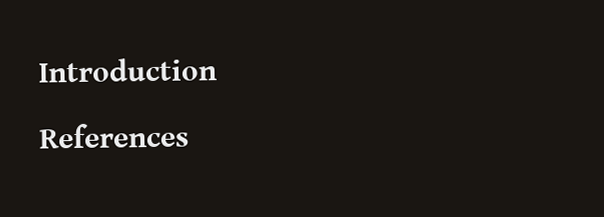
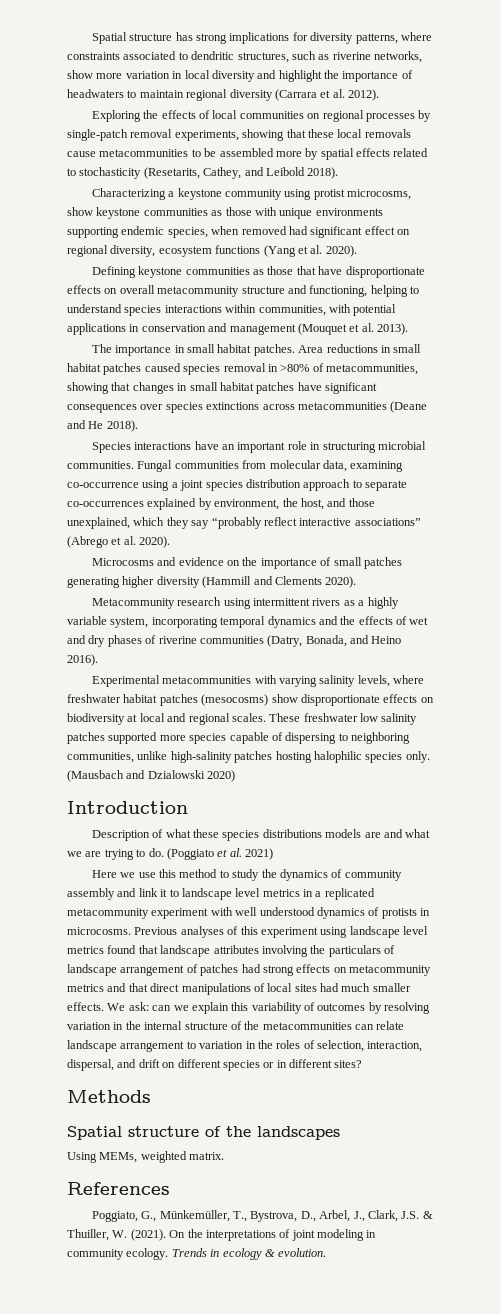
+ Spatial structure has strong implications for diversity patterns, where constraints associated to dendritic structures, such as riverine networks, show more variation in local diversity and highlight the importance of headwaters to maintain regional diversity (Carrara et al. 2012).
+ Exploring the effects of local communities on regional processes by single-patch removal experiments, showing that these local removals cause metacommunities to be assembled more by spatial effects related to stochasticity (Resetarits, Cathey, and Leibold 2018).
+ Characterizing a keystone community using protist microcosms, show keystone communities as those with unique environments supporting endemic species, when removed had significant effect on regional diversity, ecosystem functions (Yang et al. 2020).
+ Defining keystone communities as those that have disproportionate effects on overall metacommunity structure and functioning, helping to understand species interactions within communities, with potential applications in conservation and management (Mouquet et al. 2013).
+ The importance in small habitat patches. Area reductions in small habitat patches caused species removal in >80% of metacommunities, showing that changes in small habitat patches have significant consequences over species extinctions across metacommunities (Deane and He 2018).
+ Species interactions have an important role in structuring microbial communities. Fungal communities from molecular data, examining co-occurrence using a joint species distribution approach to separate co-occurrences explained by environment, the host, and those unexplained, which they say “probably reflect interactive associations” (Abrego et al. 2020).
+ Microcosms and evidence on the importance of small patches generating higher diversity (Hammill and Clements 2020).
+ Metacommunity research using intermittent rivers as a highly variable system, incorporating temporal dynamics and the effects of wet and dry phases of riverine communities (Datry, Bonada, and Heino 2016).
+ Experimental metacommunities with varying salinity levels, where freshwater habitat patches (mesocosms) show disproportionate effects on biodiversity at local and regional scales. These freshwater low salinity patches supported more species capable of dispersing to neighboring communities, unlike high-salinity patches hosting halophilic species only. (Mausbach and Dzialowski 2020)
  Introduction
+ Description of what these species distributions models are and what we are trying to do. (Poggiato et al. 2021)
+ Here we use this method to study the dynamics of community assembly and link it to landscape level metrics in a replicated metacommunity experiment with well understood dynamics of protists in microcosms. Previous analyses of this experiment using landscape level metrics found that landscape attributes involving the particulars of landscape arrangement of patches had strong effects on metacommunity metrics and that direct manipulations of local sites had much smaller effects. We ask: can we explain this variability of outcomes by resolving variation in the internal structure of the metacommunities can relate landscape arrangement to variation in the roles of selection, interaction, dispersal, and drift on different species or in different sites?
+ Methods
+ Spatial structure of the landscapes
+ Using MEMs, weighted matrix.
  References
+ Poggiato, G., Münkemüller, T., Bystrova, D., Arbel, J., Clark, J.S. & Thuiller, W. (2021). On the interpretations of joint modeling in community ecology. Trends in ecology & evolution.

